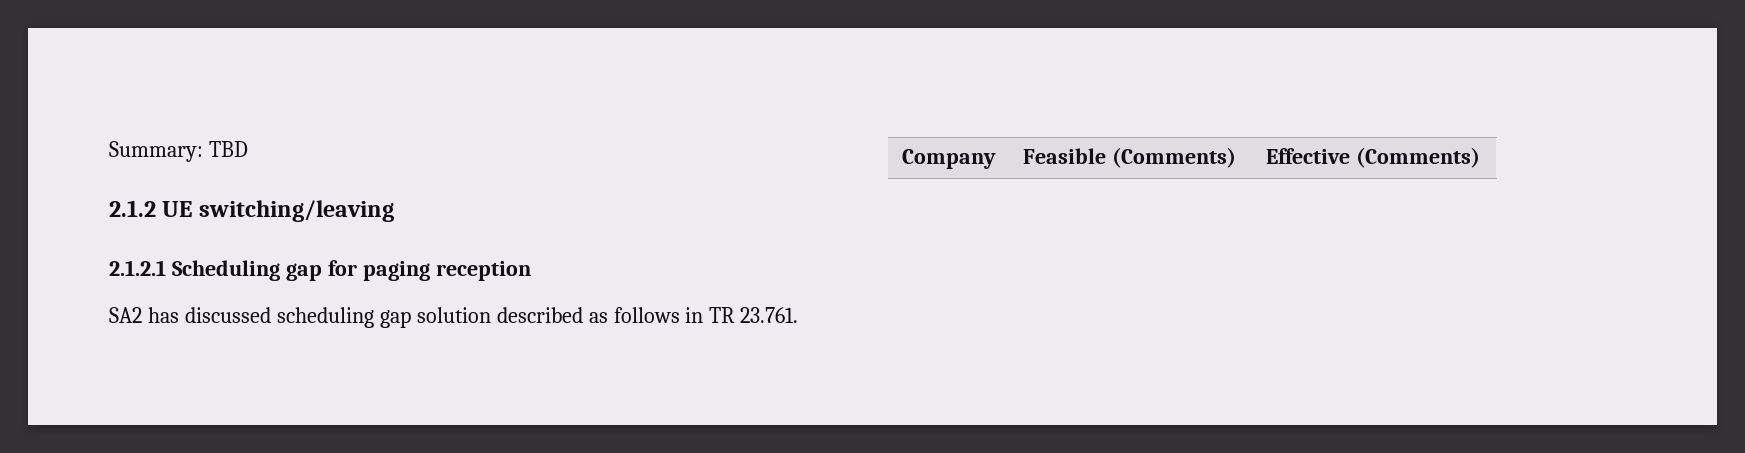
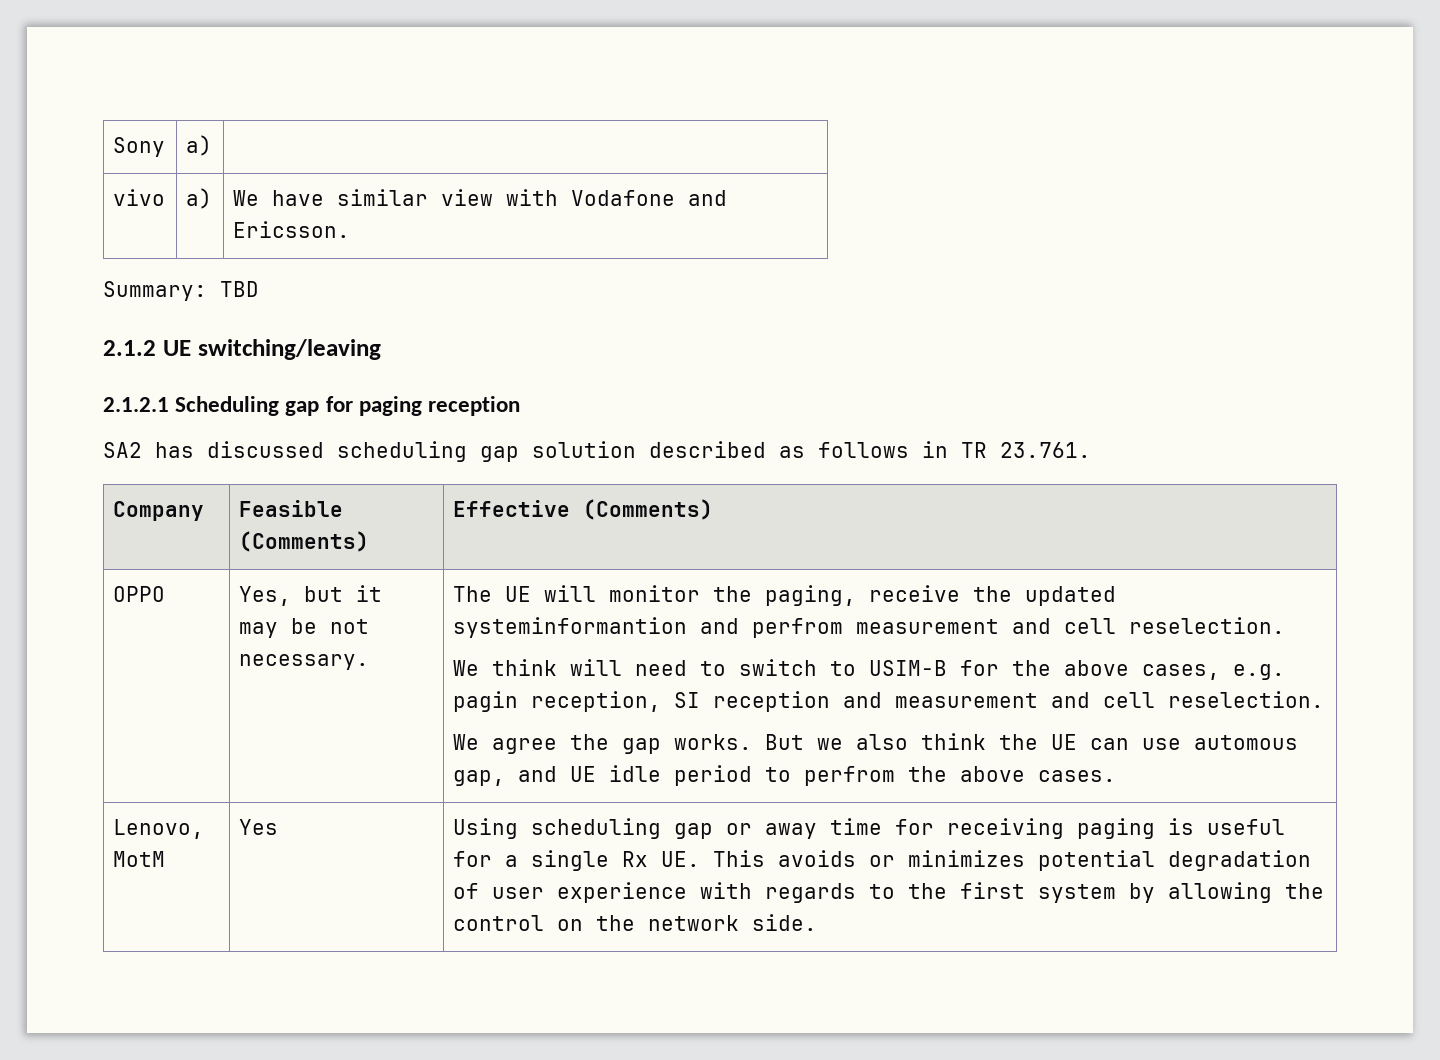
+ Sony | a) |
+ vivo | a) | We have similar view with Vodafone and Ericsson.
+ OPPO | Yes, but it may be not necessary. | The UE will monitor the paging, receive the updated systeminformantion and perfrom measurement and cell reselection.
+ We think will need to switch to USIM-B for the above cases, e.g. pagin reception, SI reception and measurement and cell reselection.
+ We agree the gap works. But we also think the UE can use automous gap, and UE idle period to perfrom the above cases.
+ Lenovo, MotM | Yes | Using scheduling gap or away time for receiving paging is useful for a single Rx UE. This avoids or minimizes potential degradation of user experience with regards to the first system by allowing the control on the network side.

